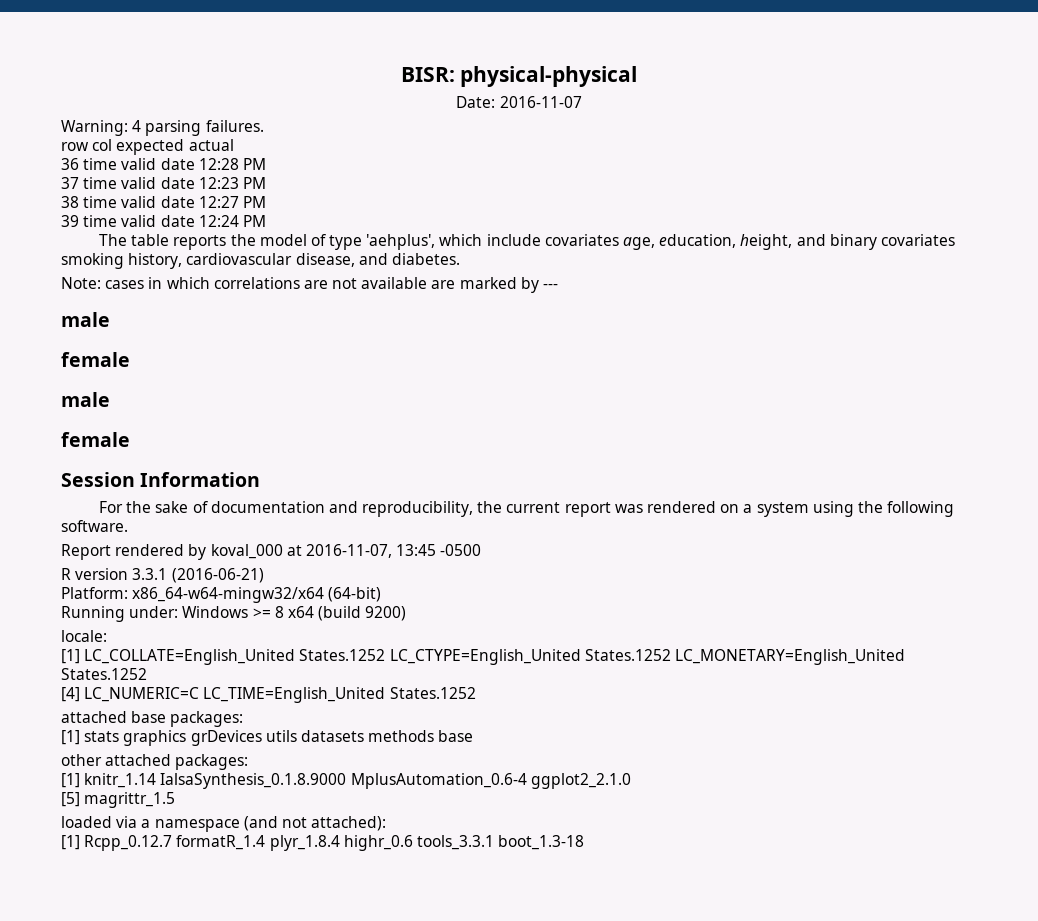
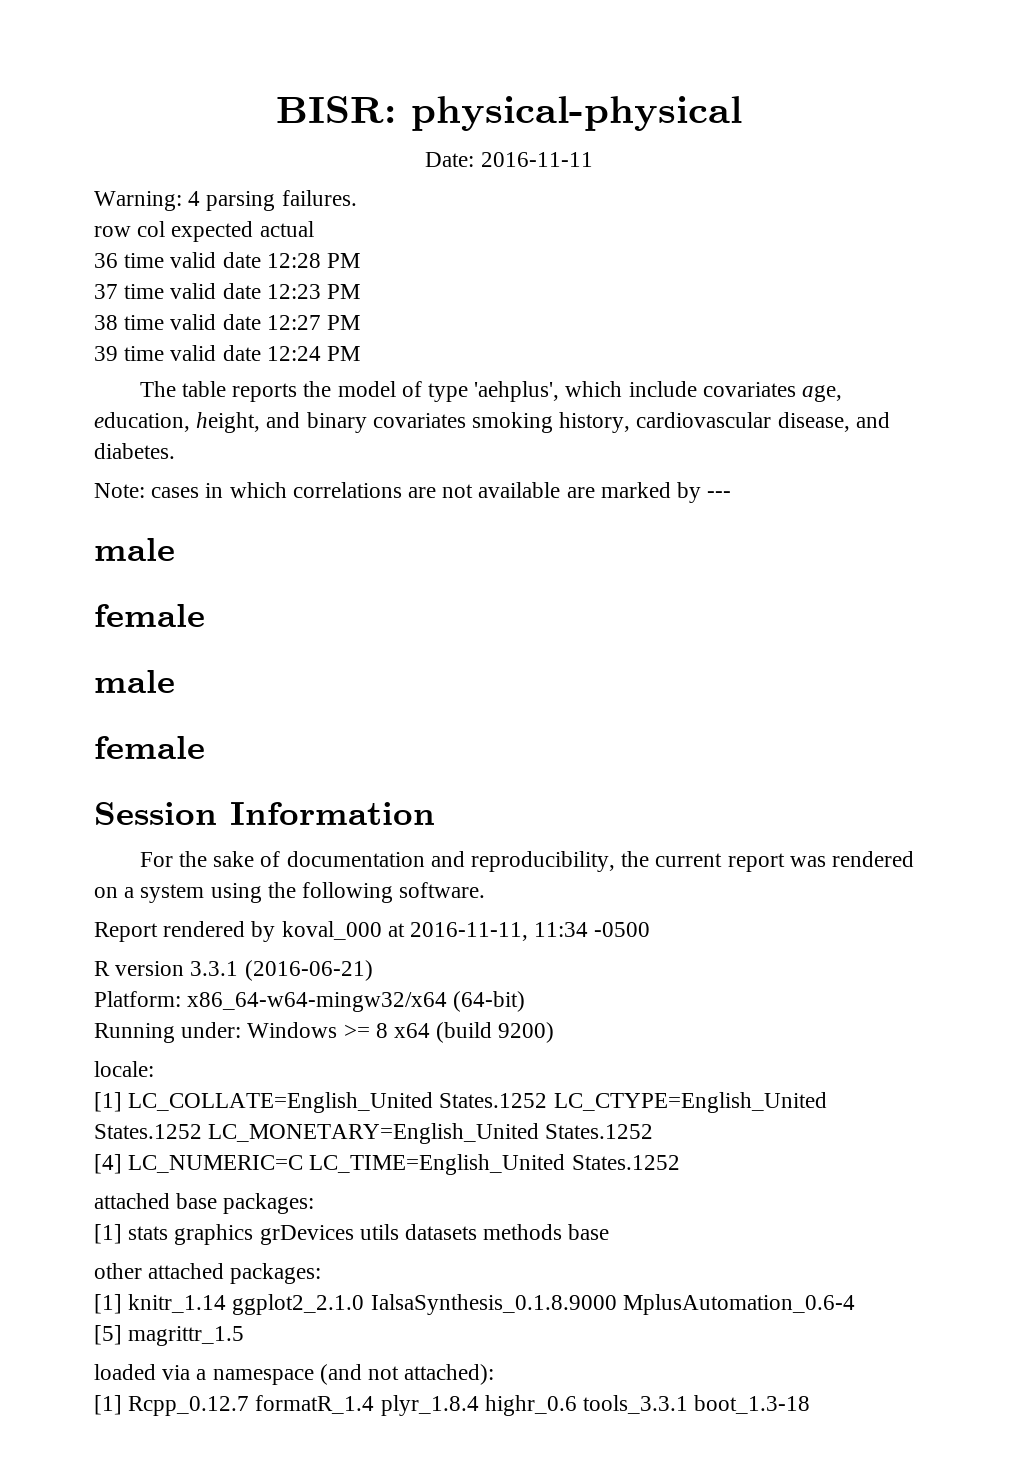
- Date: 2016-11-07
+ Date: 2016-11-11
- Report rendered by koval_000 at 2016-11-07, 13:45 -0500
+ Report rendered by koval_000 at 2016-11-11, 11:34 -0500
- [1] knitr_1.14 IalsaSynthesis_0.1.8.9000 MplusAutomation_0.6-4 ggplot2_2.1.0
+ [1] knitr_1.14 ggplot2_2.1.0 IalsaSynthesis_0.1.8.9000 MplusAutomation_0.6-4

